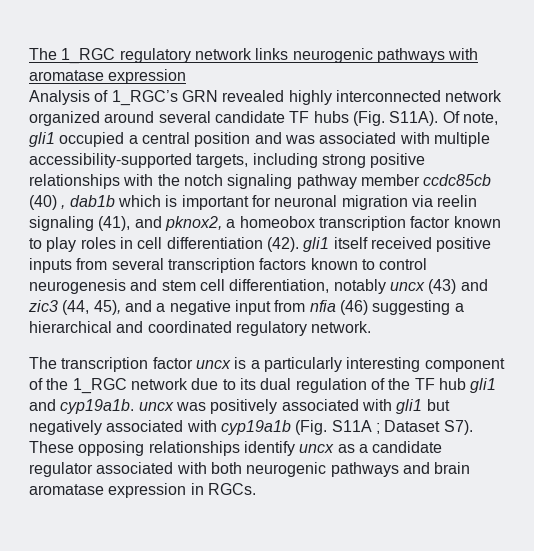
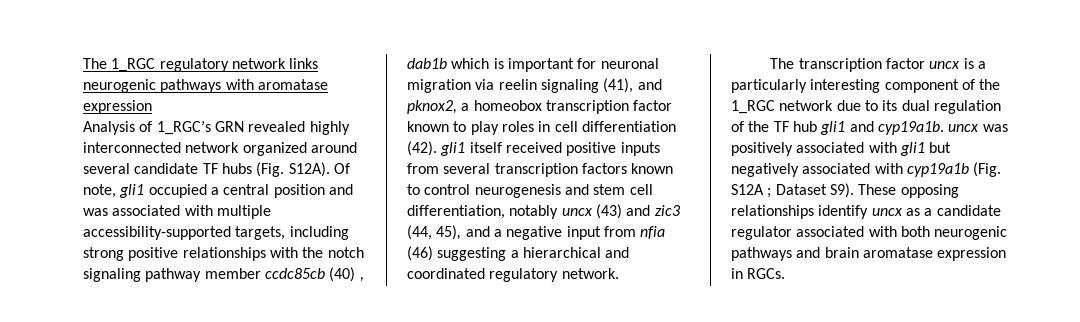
- Analysis of 1_RGC’s GRN revealed highly interconnected network organized around several candidate TF hubs (Fig. S11A).
+ Analysis of 1_RGC’s GRN revealed highly interconnected network organized around several candidate TF hubs (Fig. S12A).
- The transcription factor uncx is a particularly interesting component of the 1_RGC network due to its dual regulation of the TF hub gli1 and cyp19a1b. uncx was positively associated with gli1 but negatively associated with cyp19a1b (Fig. S11A ; Dataset S7). These opposing relationships identify uncx as a candidate regulator associated with both neurogenic pathways and brain aromatase expression in RGCs.
+ The transcription factor uncx is a particularly interesting component of the 1_RGC network due to its dual regulation of the TF hub gli1 and cyp19a1b. uncx was positively associated with gli1 but negatively associated with cyp19a1b (Fig. S12A ; Dataset S9). These opposing relationships identify uncx as a candidate regulator associated with both neurogenic pathways and brain aromatase expression in RGCs.

